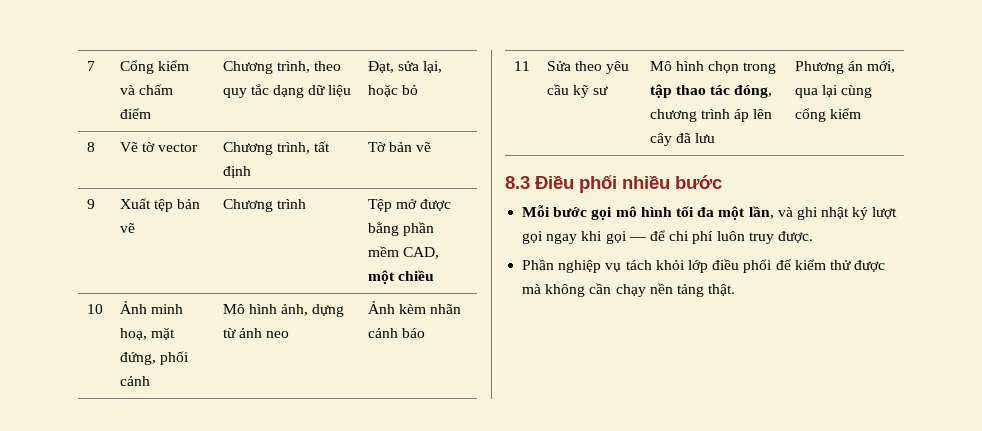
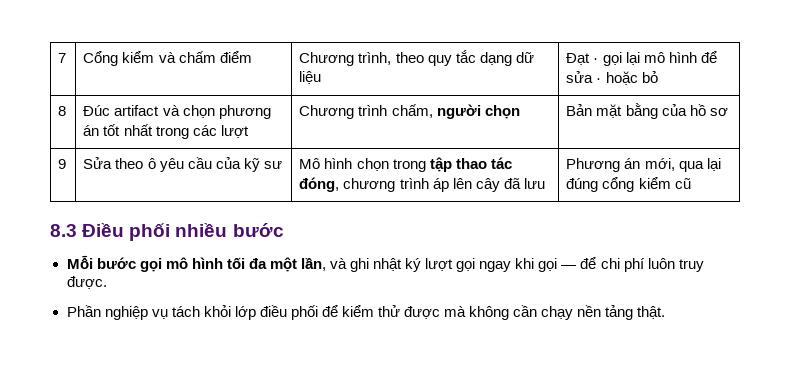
- 7 | Cổng kiểm và chấm điểm | Chương trình, theo quy tắc dạng dữ liệu | Đạt, sửa lại, hoặc bỏ
- 8 | Vẽ tờ vector | Chương trình, tất định | Tờ bản vẽ
- 9 | Xuất tệp bản vẽ | Chương trình | Tệp mở được bằng phần mềm CAD, một chiều
- 10 | Ảnh minh hoạ, mặt đứng, phối cảnh | Mô hình ảnh, dựng từ ảnh neo | Ảnh kèm nhãn cảnh báo
- 11 | Sửa theo yêu cầu kỹ sư | Mô hình chọn trong tập thao tác đóng, chương trình áp lên cây đã lưu | Phương án mới, qua lại cùng cổng kiểm
+ 7 | Cổng kiểm và chấm điểm | Chương trình, theo quy tắc dạng dữ liệu | Đạt · gọi lại mô hình để sửa · hoặc bỏ
+ 8 | Đúc artifact và chọn phương án tốt nhất trong các lượt | Chương trình chấm, người chọn | Bản mặt bằng của hồ sơ
+ 9 | Sửa theo ô yêu cầu của kỹ sư | Mô hình chọn trong tập thao tác đóng, chương trình áp lên cây đã lưu | Phương án mới, qua lại đúng cổng kiểm cũ

